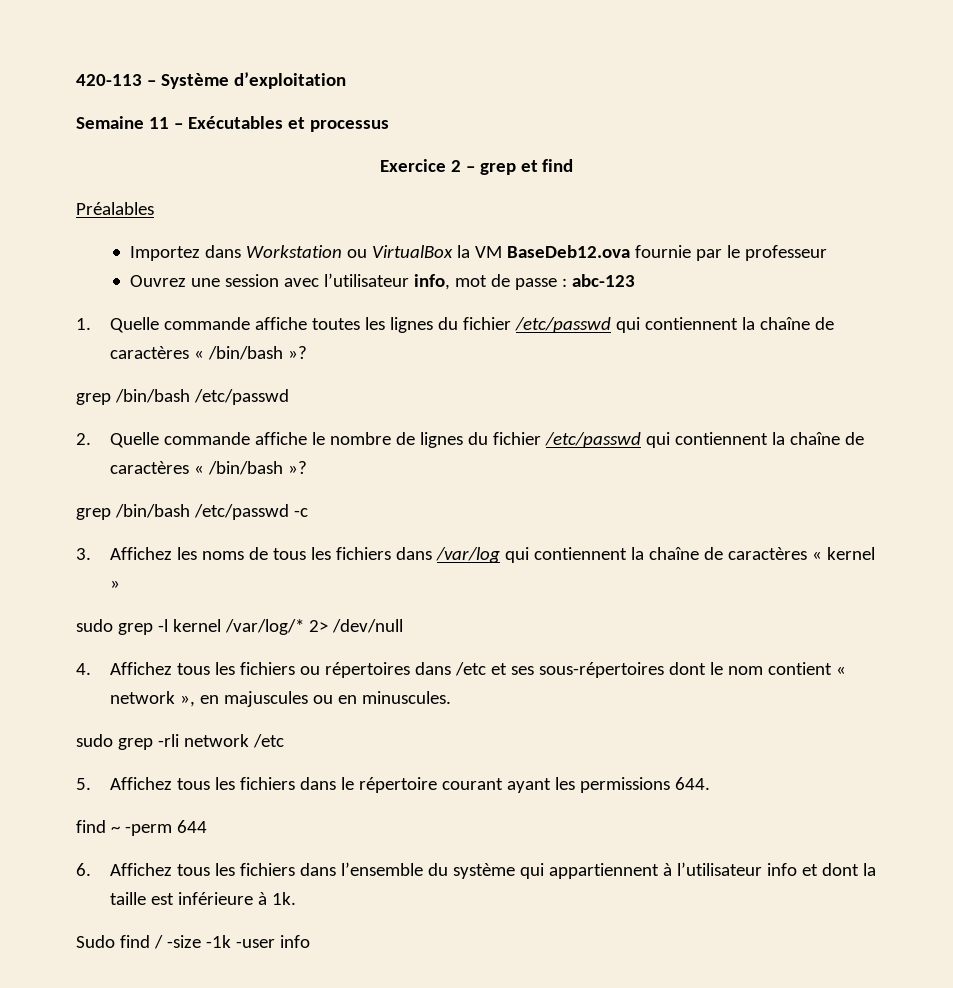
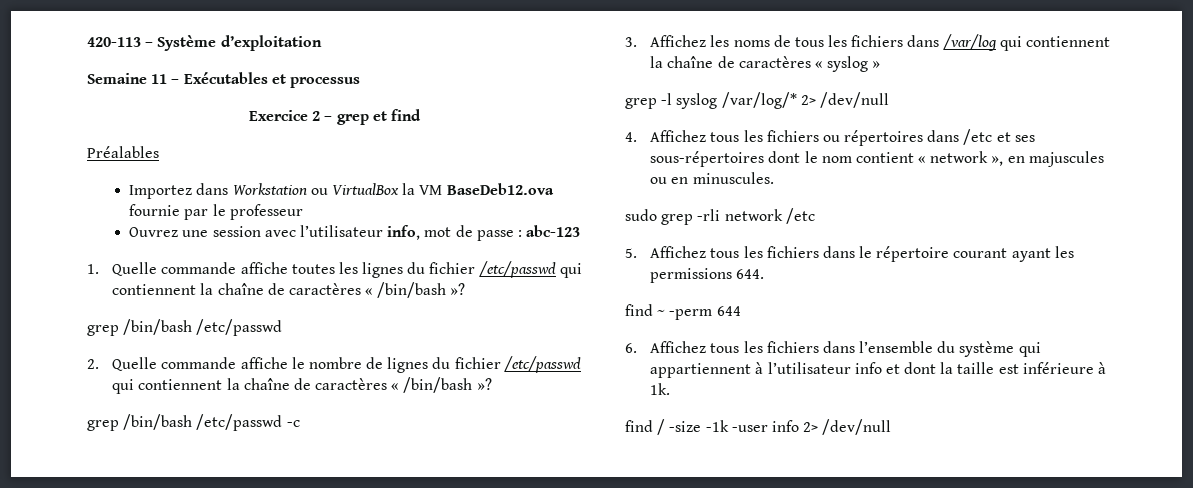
- 3. Affichez les noms de tous les fichiers dans /var/log qui contiennent la chaîne de caractères « kernel »
+ 3. Affichez les noms de tous les fichiers dans /var/log qui contiennent la chaîne de caractères « syslog »
- sudo grep -l kernel /var/log/* 2> /dev/null
+ grep -l syslog /var/log/* 2> /dev/null
- Sudo find / -size -1k -user info
+ find / -size -1k -user info 2> /dev/null

